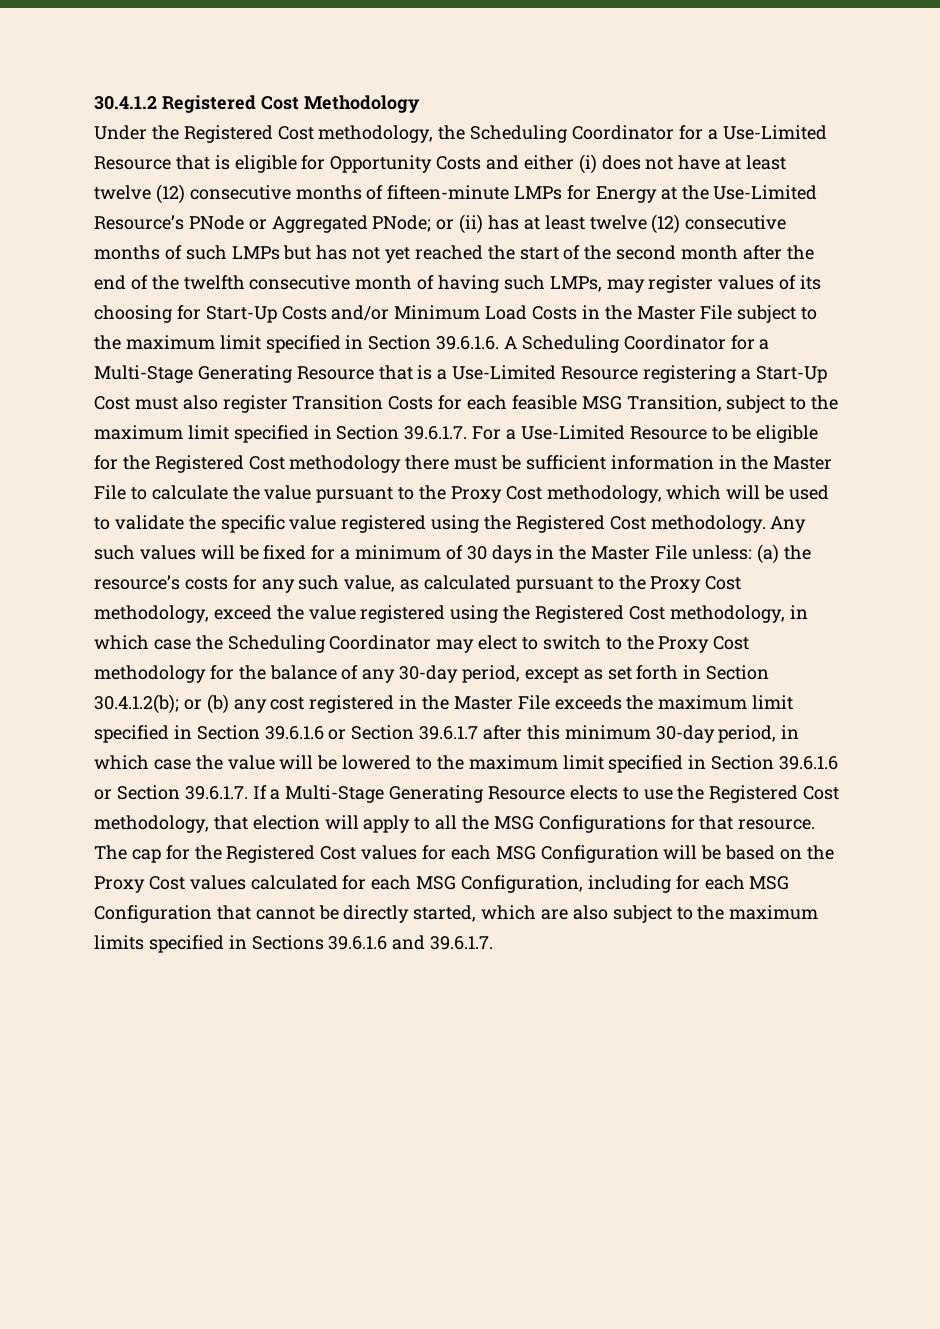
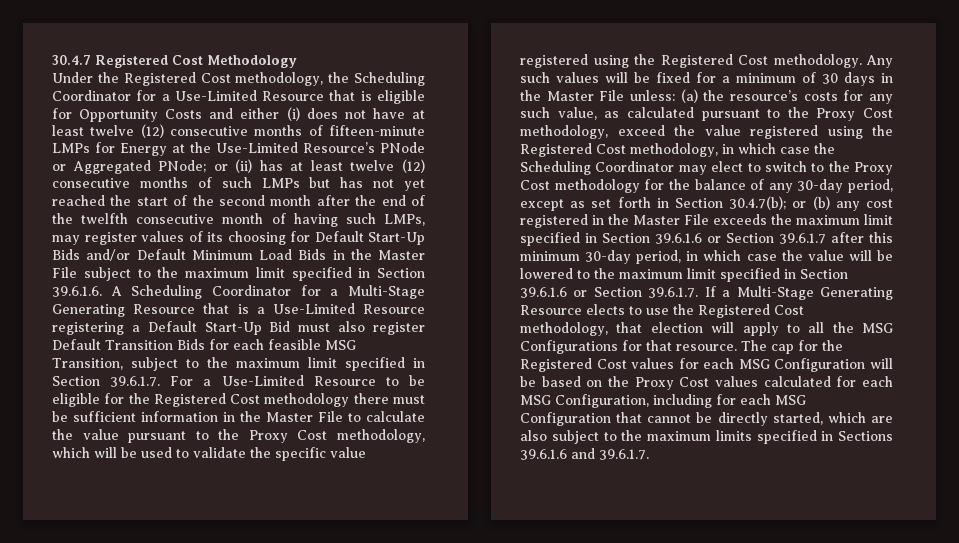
- 30.4.1.2 Registered Cost Methodology
+ 30.4.7 Registered Cost Methodology
- or (ii) has at least twelve (12) consecutive months of such LMPs but has not yet reached the start of the second month after the end of the twelfth consecutive month of having such LMPs, may register values of its choosing for Start-Up Costs and/or Minimum Load Costs in the Master File subject to the maximum limit specified in Section 39.6.1.6. A Scheduling Coordinator for a Multi-Stage Generating Resource that is a Use-Limited Resource registering a Start-Up Cost must also register Transition Costs for each feasible MSG Transition, subject to the maximum limit specified in Section 39.6.1.7. For a Use-Limited Resource to be eligible for the Registered Cost methodology there must be sufficient information in the Master File to calculate the value pursuant to the Proxy Cost methodology, which will be used to validate the specific value registered using the Registered Cost methodology.
+ or (ii) has at least twelve (12) consecutive months of such LMPs but has not yet reached the start of the second month after the end of the twelfth consecutive month of having such LMPs, may register values of its choosing for Default Start-Up Bids and/or Default Minimum Load Bids in the Master File subject to the maximum limit specified in Section 39.6.1.6. A Scheduling Coordinator for a Multi-Stage Generating Resource that is a Use-Limited Resource registering a Default Start-Up Bid must also register Default Transition Bids for each feasible MSG Transition, subject to the maximum limit specified in Section 39.6.1.7. For a Use-Limited Resource to be eligible for the Registered Cost methodology there must be sufficient information in the Master File to calculate the value pursuant to the Proxy Cost methodology, which will be used to validate the specific value registered using the Registered Cost methodology.
- (a) the resource’s costs for any such value, as calculated pursuant to the Proxy Cost methodology, exceed the value registered using the Registered Cost methodology, in which case the Scheduling Coordinator may elect to switch to the Proxy Cost methodology for the balance of any 30-day period, except as set forth in Section 30.4.1.2(b);
+ (a) the resource’s costs for any such value, as calculated pursuant to the Proxy Cost methodology, exceed the value registered using the Registered Cost methodology, in which case the Scheduling Coordinator may elect to switch to the Proxy Cost methodology for the balance of any 30-day period, except as set forth in Section 30.4.7(b);

